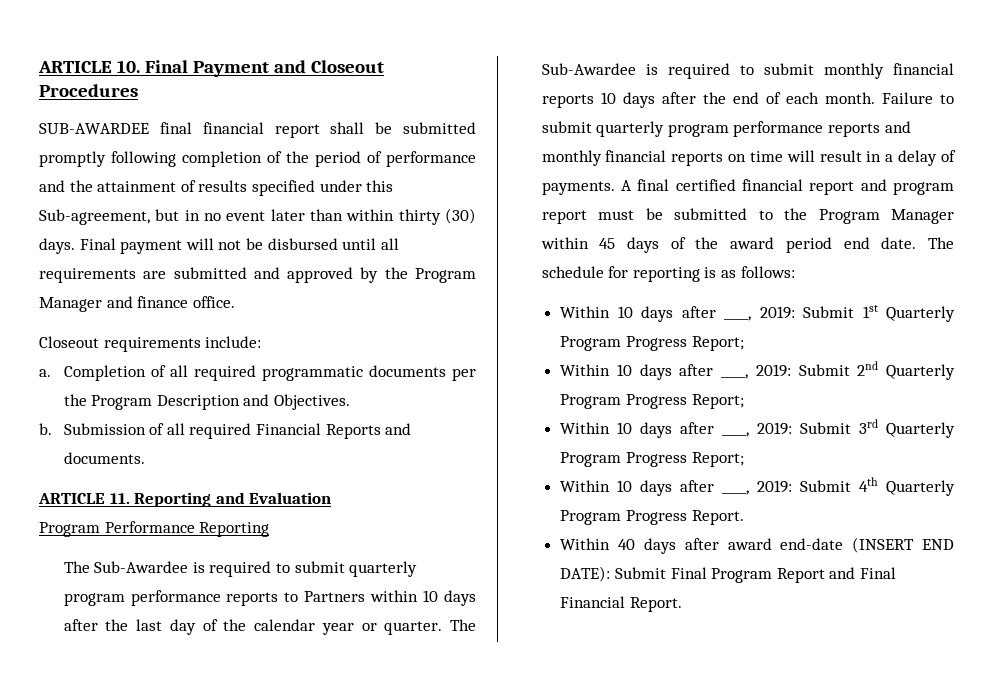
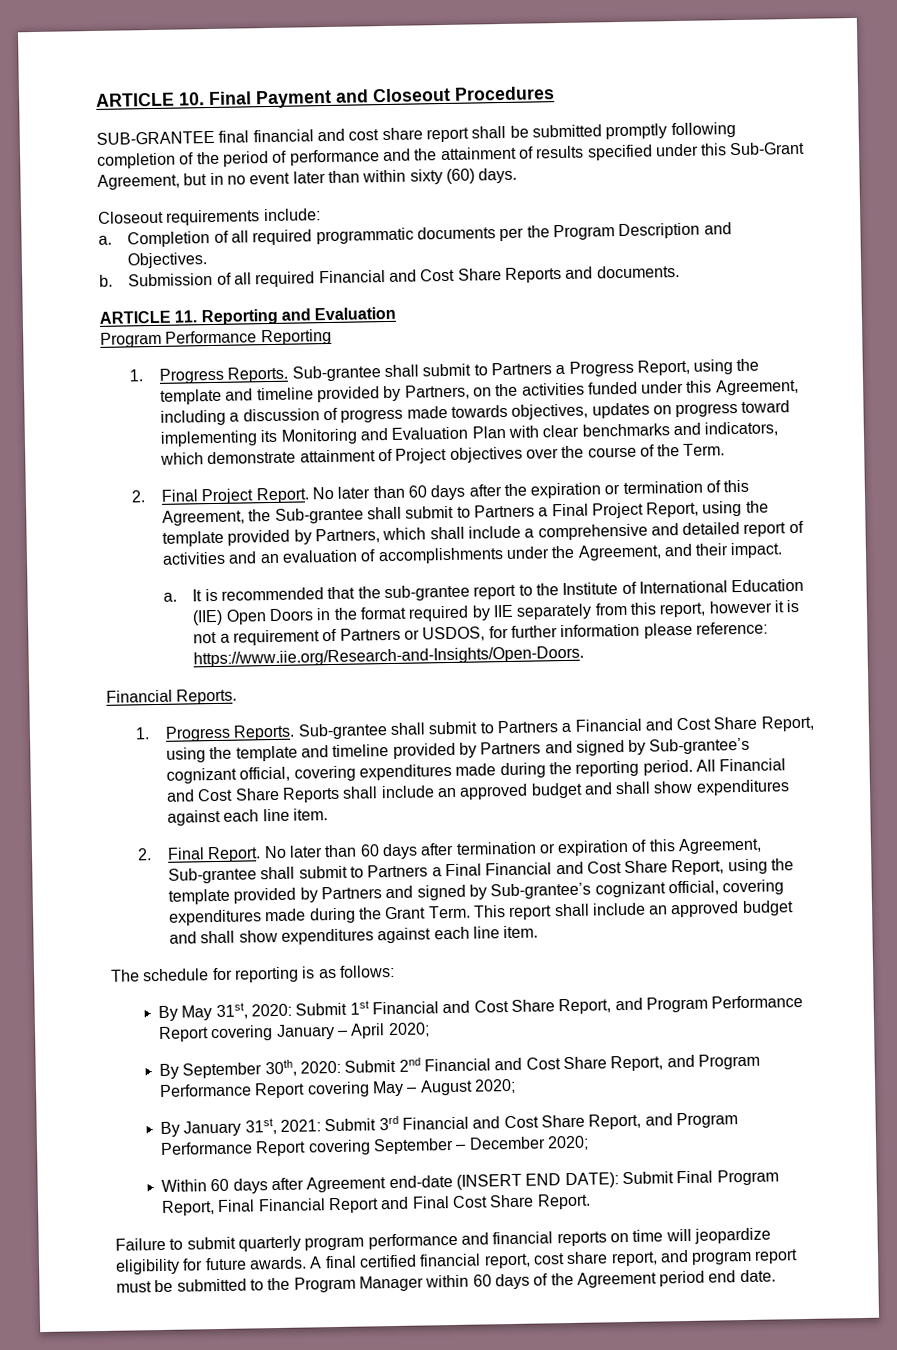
- SUB-AWARDEE final financial report shall be submitted promptly following completion of the period of performance and the attainment of results specified under this Sub-agreement, but in no event later than within thirty (30) days. Final payment will not be disbursed until all requirements are submitted and approved by the Program Manager and finance office.
+ SUB-GRANTEE final financial and cost share report shall be submitted promptly following completion of the period of performance and the attainment of results specified under this Sub-Grant Agreement, but in no event later than within sixty (60) days.
- Submission of all required Financial Reports and documents.
+ Submission of all required Financial and Cost Share Reports and documents.
- The Sub-Awardee is required to submit quarterly program performance reports to Partners within 10 days after the last day of the calendar year or quarter. The Sub-Awardee is required to submit monthly financial reports 10 days after the end of each month. Failure to submit quarterly program performance reports and monthly financial reports on time will result in a delay of payments. A final certified financial report and program report must be submitted to the Program Manager within 45 days of the award period end date. The schedule for reporting is as follows:
- Within 10 days after ____, 2019: Submit 1st Quarterly Program Progress Report;
- Within 10 days after ____, 2019: Submit 2nd Quarterly Program Progress Report;
- Within 10 days after ____, 2019: Submit 3rd Quarterly Program Progress Report;
- Within 10 days after ____, 2019: Submit 4th Quarterly Program Progress Report.
- Within 40 days after award end-date (INSERT END DATE): Submit Final Program Report and Final Financial Report.
+ 1. Progress Reports. Sub-grantee shall submit to Partners a Progress Report, using the template and timeline provided by Partners, on the activities funded under this Agreement, including a discussion of progress made towards objectives, updates on progress toward implementing its Monitoring and Evaluation Plan with clear benchmarks and indicators, which demonstrate attainment of Project objectives over the course of the Term.
+ 2. Final Project Report. No later than 60 days after the expiration or termination of this Agreement, the Sub-grantee shall submit to Partners a Final Project Report, using the template provided by Partners, which shall include a comprehensive and detailed report of activities and an evaluation of accomplishments under the Agreement, and their impact.
+ a. It is recommended that the sub-grantee report to the Institute of International Education (IIE) Open Doors in the format required by IIE separately from this report, however it is not a requirement of Partners or USDOS, for further information please reference: https://www.iie.org/Research-and-Insights/Open-Doors.
+ Financial Reports.
+ 1. Progress Reports. Sub-grantee shall submit to Partners a Financial and Cost Share Report, using the template and timeline provided by Partners and signed by Sub-grantee’s cognizant official, covering expenditures made during the reporting period. All Financial and Cost Share Reports shall include an approved budget and shall show expenditures against each line item.
+ 2. Final Report. No later than 60 days after termination or expiration of this Agreement, Sub-grantee shall submit to Partners a Final Financial and Cost Share Report, using the template provided by Partners and signed by Sub-grantee’s cognizant official, covering expenditures made during the Grant Term. This report shall include an approved budget and shall show expenditures against each line item.
+ The schedule for reporting is as follows:
+ By May 31st, 2020: Submit 1st Financial and Cost Share Report, and Program Performance Report covering January – April 2020;
+ By September 30th, 2020: Submit 2nd Financial and Cost Share Report, and Program Performance Report covering May – August 2020;
+ By January 31st, 2021: Submit 3rd Financial and Cost Share Report, and Program Performance Report covering September – December 2020;
+ Within 60 days after Agreement end-date (INSERT END DATE): Submit Final Program Report, Final Financial Report and Final Cost Share Report.
+ Failure to submit quarterly program performance and financial reports on time will jeopardize eligibility for future awards. A final certified financial report, cost share report, and program report must be submitted to the Program Manager within 60 days of the Agreement period end date.

